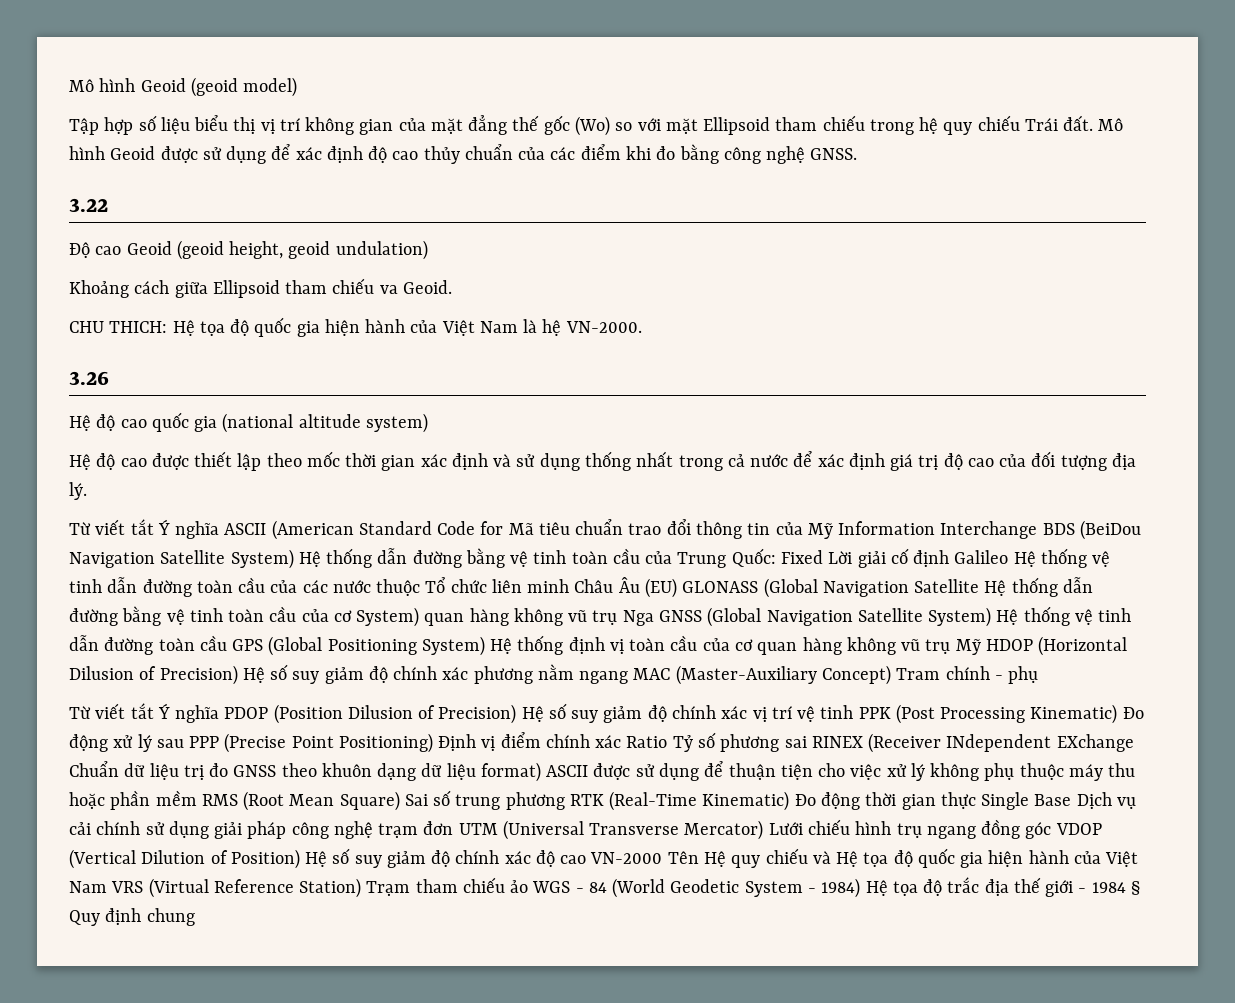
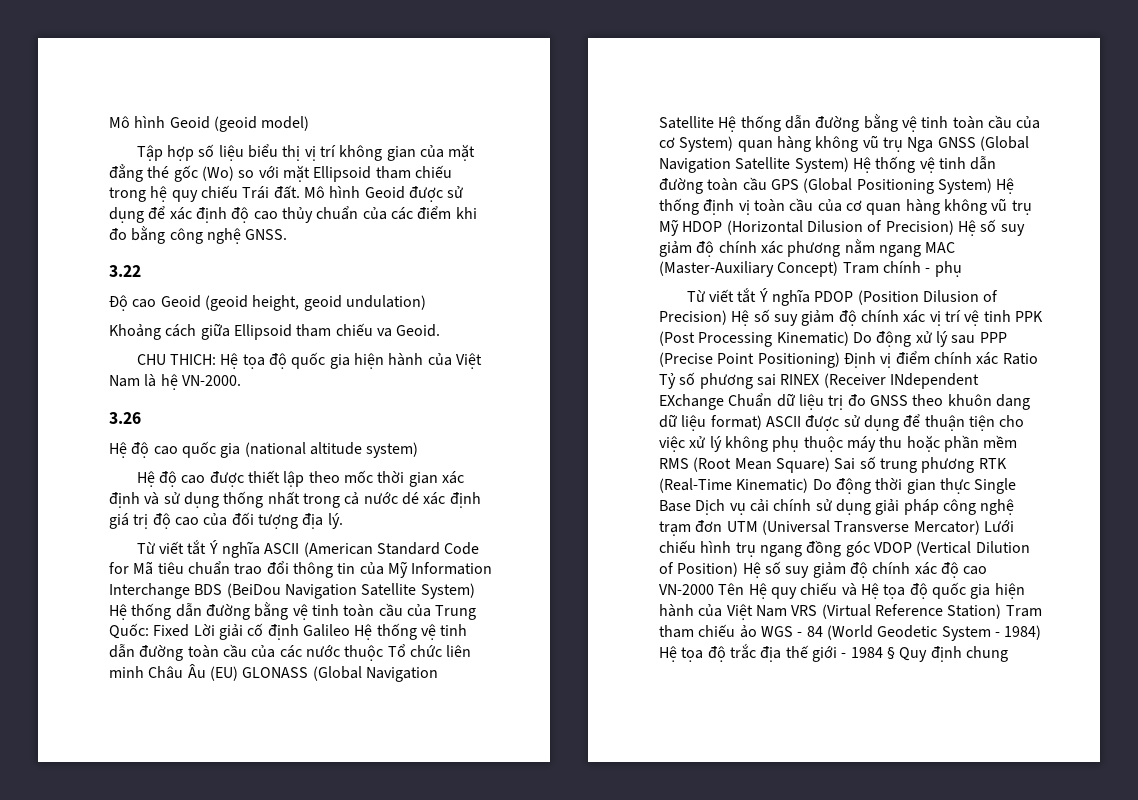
- Tập hợp số liệu biểu thị vị trí không gian của mặt đẳng thế gốc (Wo) so với mặt Ellipsoid tham chiếu trong hệ quy chiếu Trái đất.
+ Tập hợp số liệu biểu thị vị trí không gian của mặt đẳng thé gốc (Wo) so với mặt Ellipsoid tham chiếu trong hệ quy chiếu Trái đất.
- Hệ độ cao được thiết lập theo mốc thời gian xác định và sử dụng thống nhất trong cả nước để xác định giá trị độ cao của đối tượng địa lý.
+ Hệ độ cao được thiết lập theo mốc thời gian xác định và sử dụng thống nhất trong cả nước dé xác định giá trị độ cao của đối tượng địa lý.
- Từ viết tắt Ý nghĩa PDOP (Position Dilusion of Precision) Hệ số suy giảm độ chính xác vị trí vệ tinh PPK (Post Processing Kinematic) Đo động xử lý sau PPP (Precise Point Positioning) Định vị điểm chính xác Ratio Tỷ số phương sai RINEX (Receiver INdependent EXchange Chuẩn dữ liệu trị đo GNSS theo khuôn dạng dữ liệu format) ASCII được sử dụng để thuận tiện cho việc xử lý không phụ thuộc máy thu hoặc phần mềm RMS (Root Mean Square) Sai số trung phương RTK (Real-Time Kinematic) Đo động thời gian thực Single Base Dịch vụ cải chính sử dụng giải pháp công nghệ trạm đơn UTM (Universal Transverse Mercator) Lưới chiếu hình trụ ngang đồng góc VDOP (Vertical Dilution of Position) Hệ số suy giảm độ chính xác độ cao VN-2000 Tên Hệ quy chiếu và Hệ tọa độ quốc gia hiện hành của Việt Nam VRS (Virtual Reference Station) Trạm tham chiếu ảo WGS - 84 (World Geodetic System - 1984) Hệ tọa độ trắc địa thế giới - 1984 § Quy định chung
+ Từ viết tắt Ý nghĩa PDOP (Position Dilusion of Precision) Hệ số suy giảm độ chính xác vị trí vệ tinh PPK (Post Processing Kinematic) Do động xử lý sau PPP (Precise Point Positioning) Định vị điểm chính xác Ratio Tỷ số phương sai RINEX (Receiver INdependent EXchange Chuẩn dữ liệu trị đo GNSS theo khuôn dang dữ liệu format) ASCII được sử dụng để thuận tiện cho việc xử lý không phụ thuộc máy thu hoặc phần mềm RMS (Root Mean Square) Sai số trung phương RTK (Real-Time Kinematic) Do động thời gian thực Single Base Dịch vụ cải chính sử dụng giải pháp công nghệ trạm đơn UTM (Universal Transverse Mercator) Lưới chiếu hình trụ ngang đồng góc VDOP (Vertical Dilution of Position) Hệ số suy giảm độ chính xác độ cao VN-2000 Tên Hệ quy chiếu và Hệ tọa độ quốc gia hiện hành của Việt Nam VRS (Virtual Reference Station) Tram tham chiếu ảo WGS - 84 (World Geodetic System - 1984) Hệ tọa độ trắc địa thế giới - 1984 § Quy định chung

